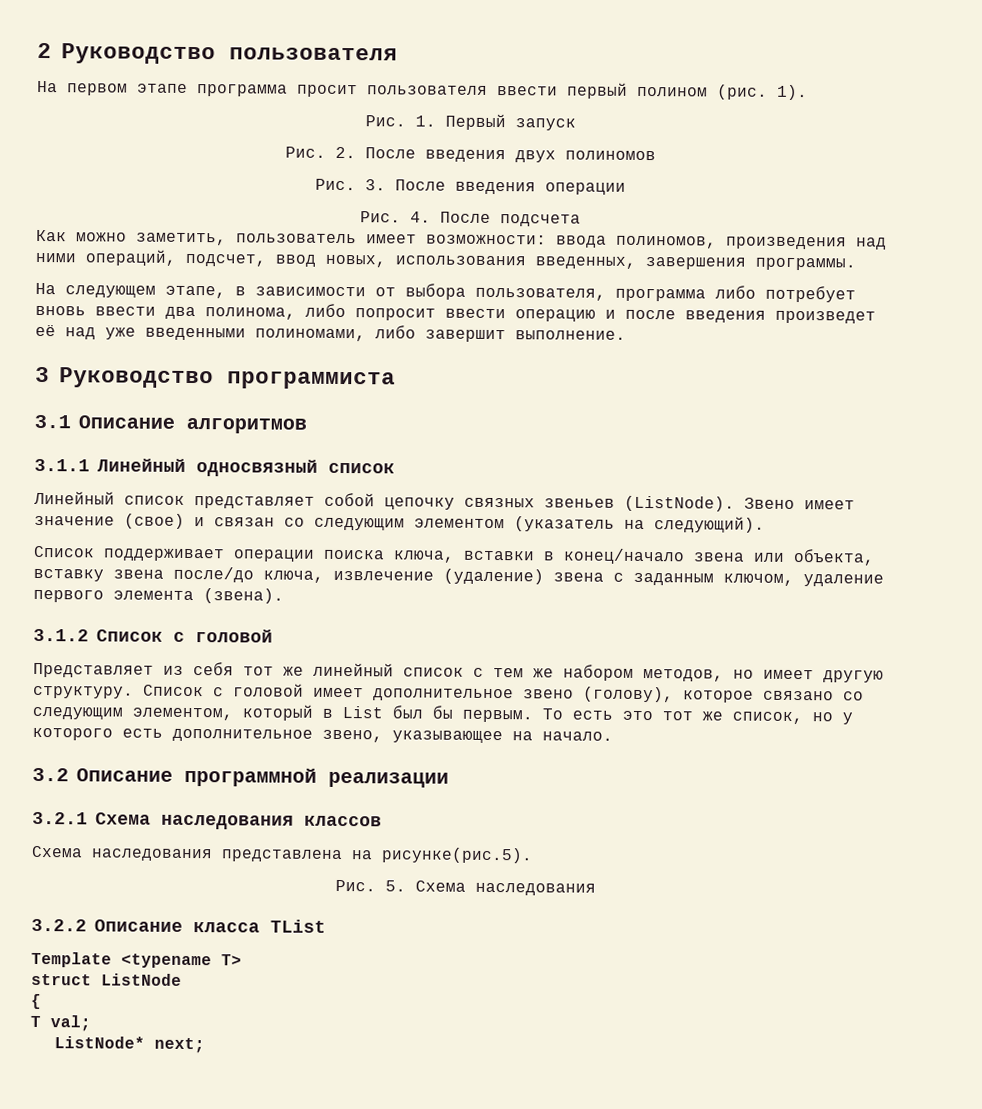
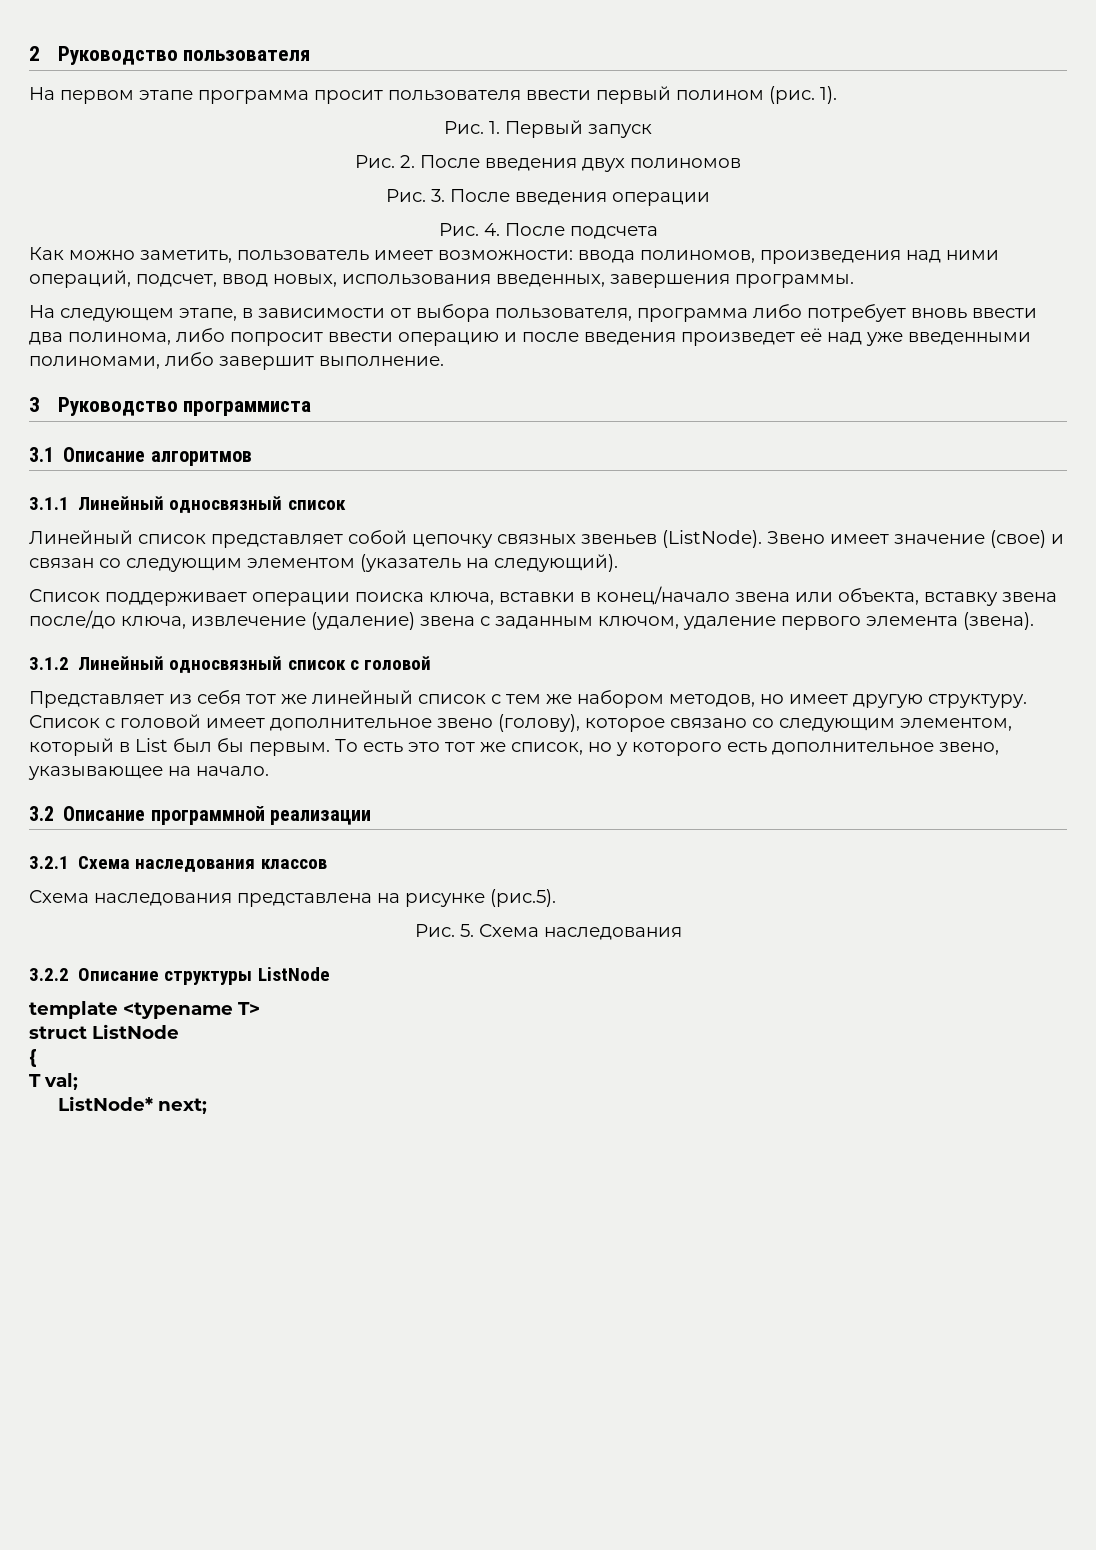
- 3.1.2 Список с головой
+ 3.1.2 Линейный односвязный список с головой
- Схема наследования представлена на рисунке(рис.5).
+ Схема наследования представлена на рисунке (рис.5).
- 3.2.2 Описание класса TList
- Template <typename T>
+ 3.2.2 Описание структуры ListNode
+ template <typename T>

